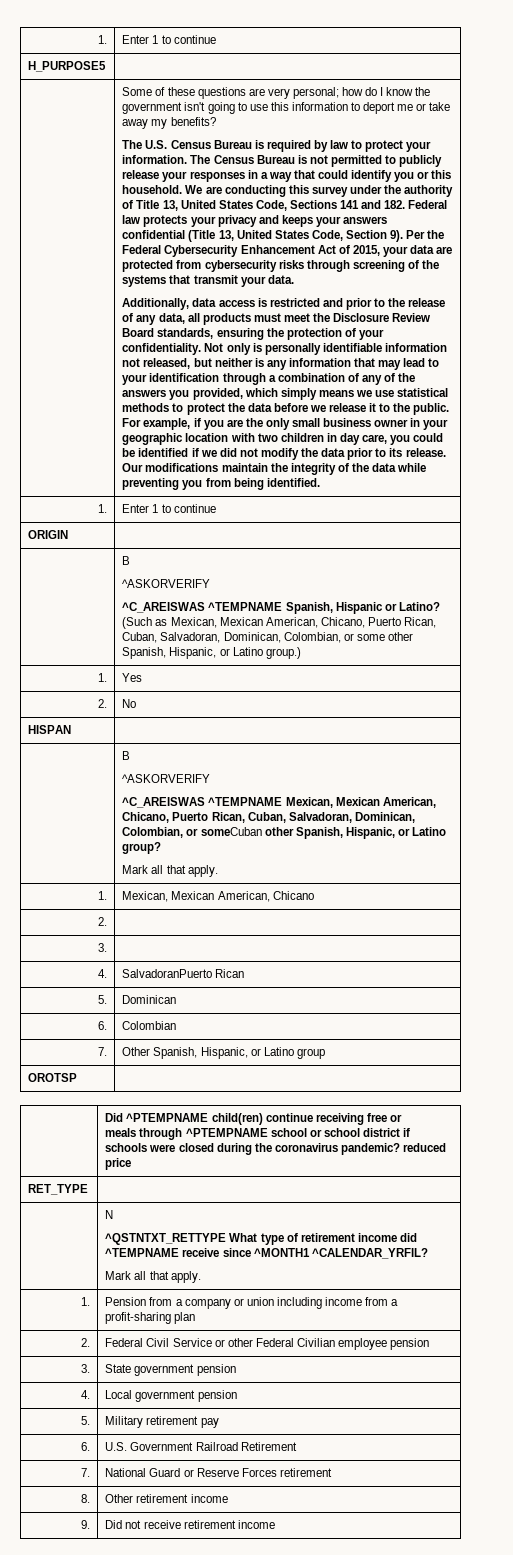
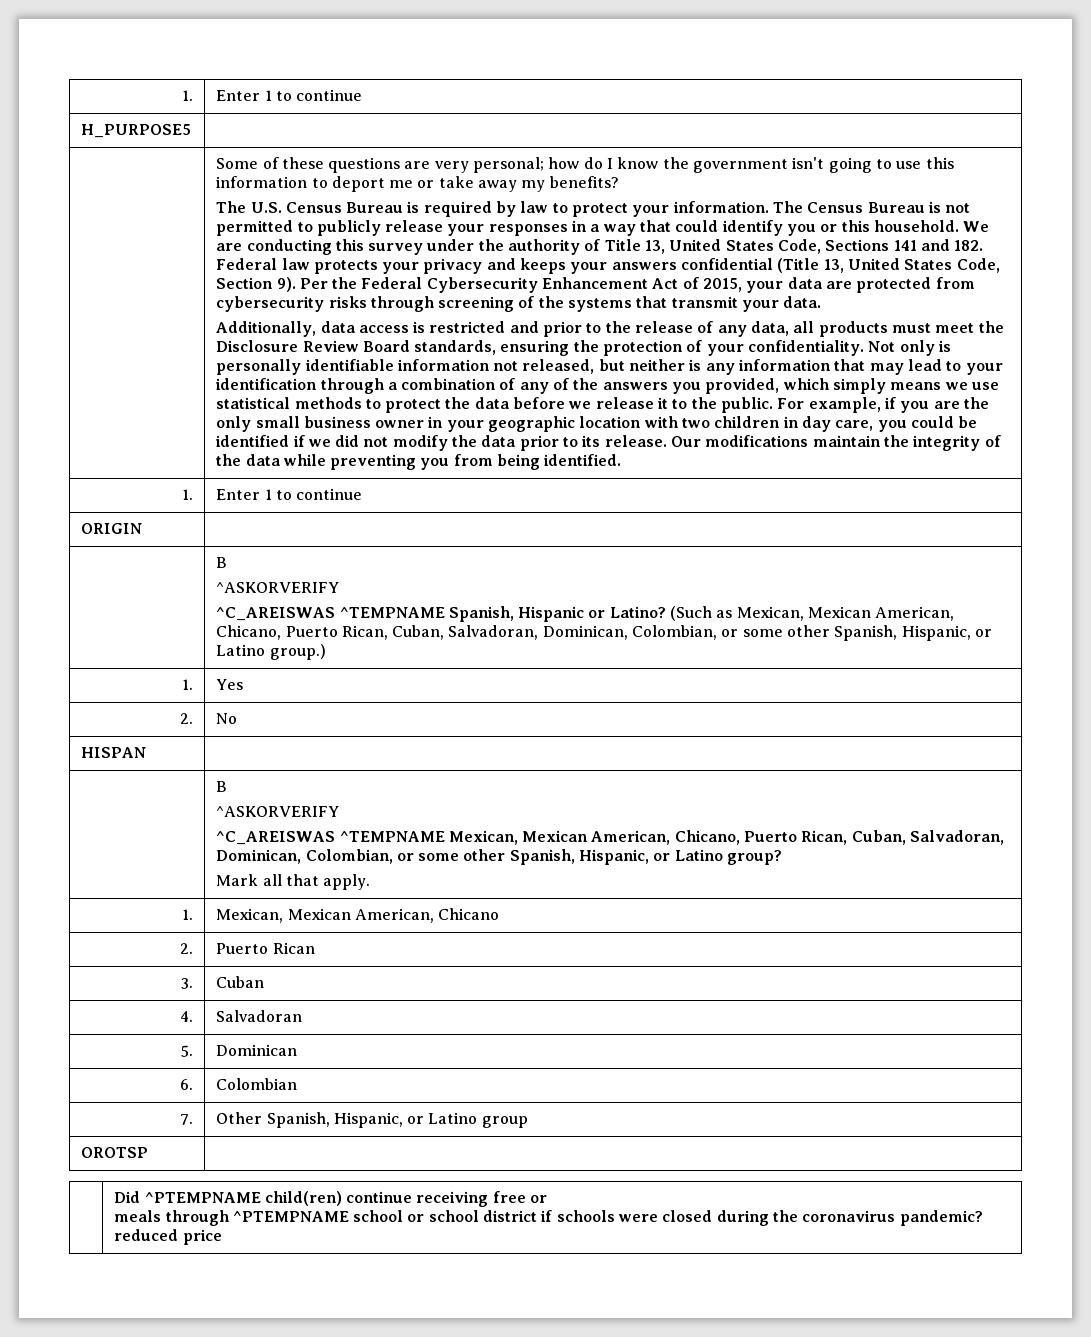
  HISPAN |
  | B
  ^ASKORVERIFY
- ^C_AREISWAS ^TEMPNAME Mexican, Mexican American, Chicano, Puerto Rican, Cuban, Salvadoran, Dominican, Colombian, or someCuban other Spanish, Hispanic, or Latino group?
+ ^C_AREISWAS ^TEMPNAME Mexican, Mexican American, Chicano, Puerto Rican, Cuban, Salvadoran, Dominican, Colombian, or some other Spanish, Hispanic, or Latino group?
  1. | Mexican, Mexican American, Chicano
- 2. |
- 3. |
- 4. | SalvadoranPuerto Rican
+ 2. | Puerto Rican
+ 3. | Cuban
+ 4. | Salvadoran
- RET_TYPE |
- | N
- ^QSTNTXT_RETTYPE What type of retirement income did ^TEMPNAME receive since ^MONTH1 ^CALENDAR_YRFIL?
- Mark all that apply.
- 1. | Pension from a company or union including income from a profit-sharing plan
- 2. | Federal Civil Service or other Federal Civilian employee pension
- 3. | State government pension
- 4. | Local government pension
- 5. | Military retirement pay
- 6. | U.S. Government Railroad Retirement
- 7. | National Guard or Reserve Forces retirement
- 8. | Other retirement income
- 9. | Did not receive retirement income

